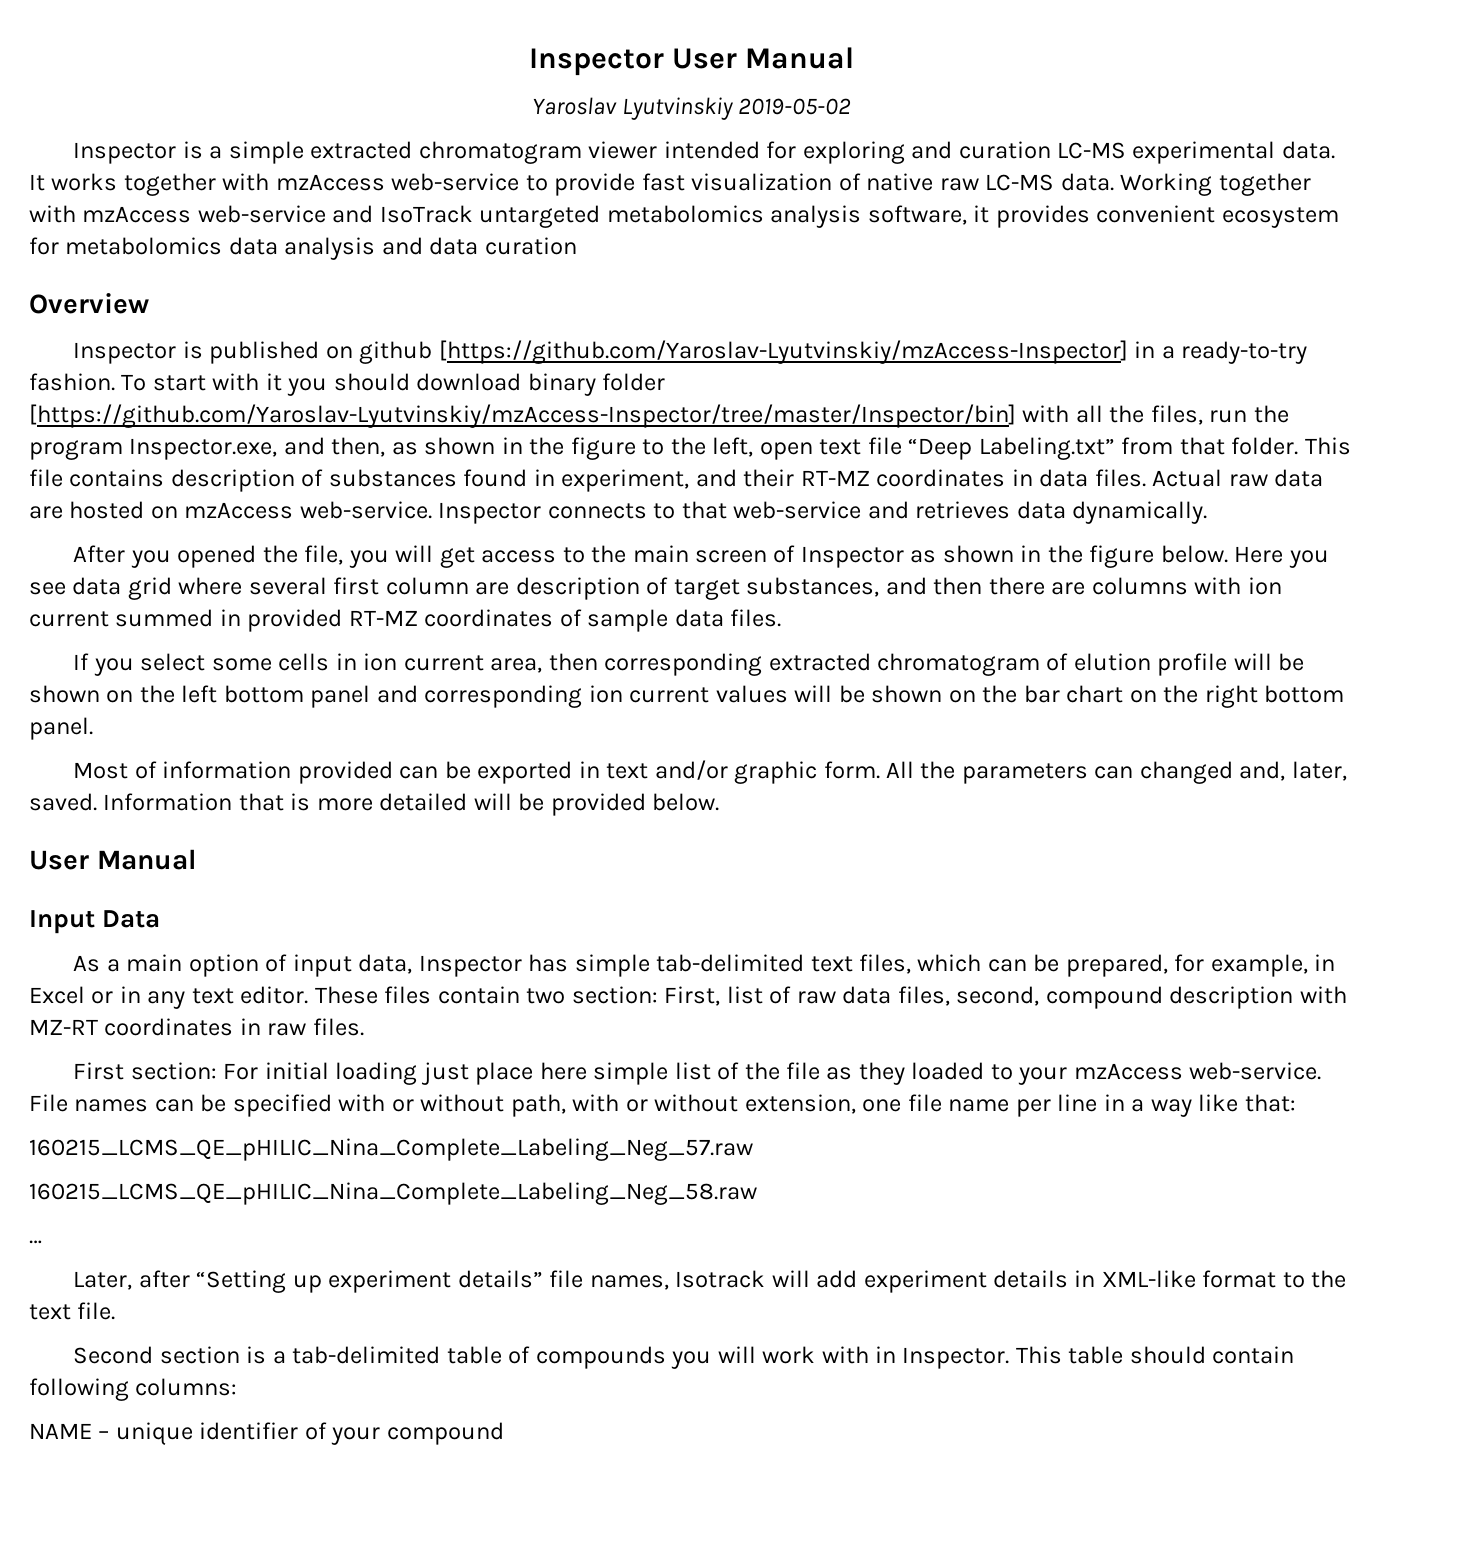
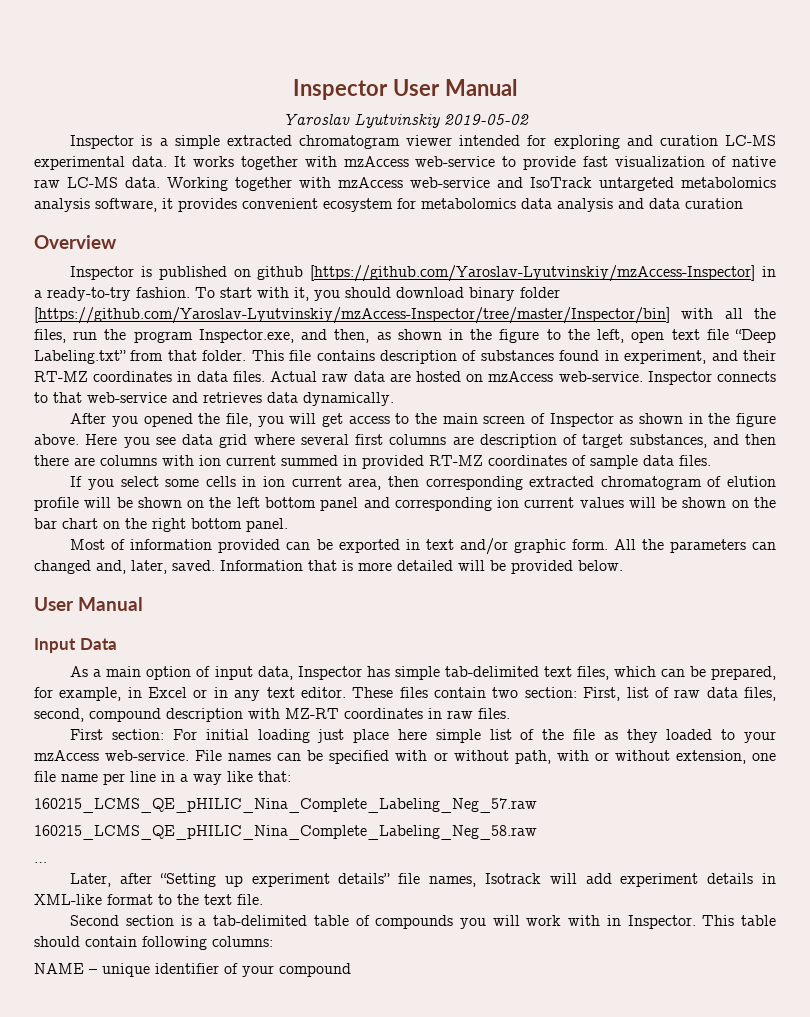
- To start with it you should download binary folder [https://github.com/Yaroslav-Lyutvinskiy/mzAccess-Inspector/tree/master/Inspector/bin] with all the files, run the program Inspector.exe, and then, as shown in the figure to the left, open text file “Deep Labeling.txt” from that folder.
+ To start with it, you should download binary folder [https://github.com/Yaroslav-Lyutvinskiy/mzAccess-Inspector/tree/master/Inspector/bin] with all the files, run the program Inspector.exe, and then, as shown in the figure to the left, open text file “Deep Labeling.txt” from that folder.
- After you opened the file, you will get access to the main screen of Inspector as shown in the figure below.
+ After you opened the file, you will get access to the main screen of Inspector as shown in the figure above.
- Here you see data grid where several first column are description of target substances, and then there are columns with ion current summed in provided RT-MZ coordinates of sample data files.
+ Here you see data grid where several first columns are description of target substances, and then there are columns with ion current summed in provided RT-MZ coordinates of sample data files.

